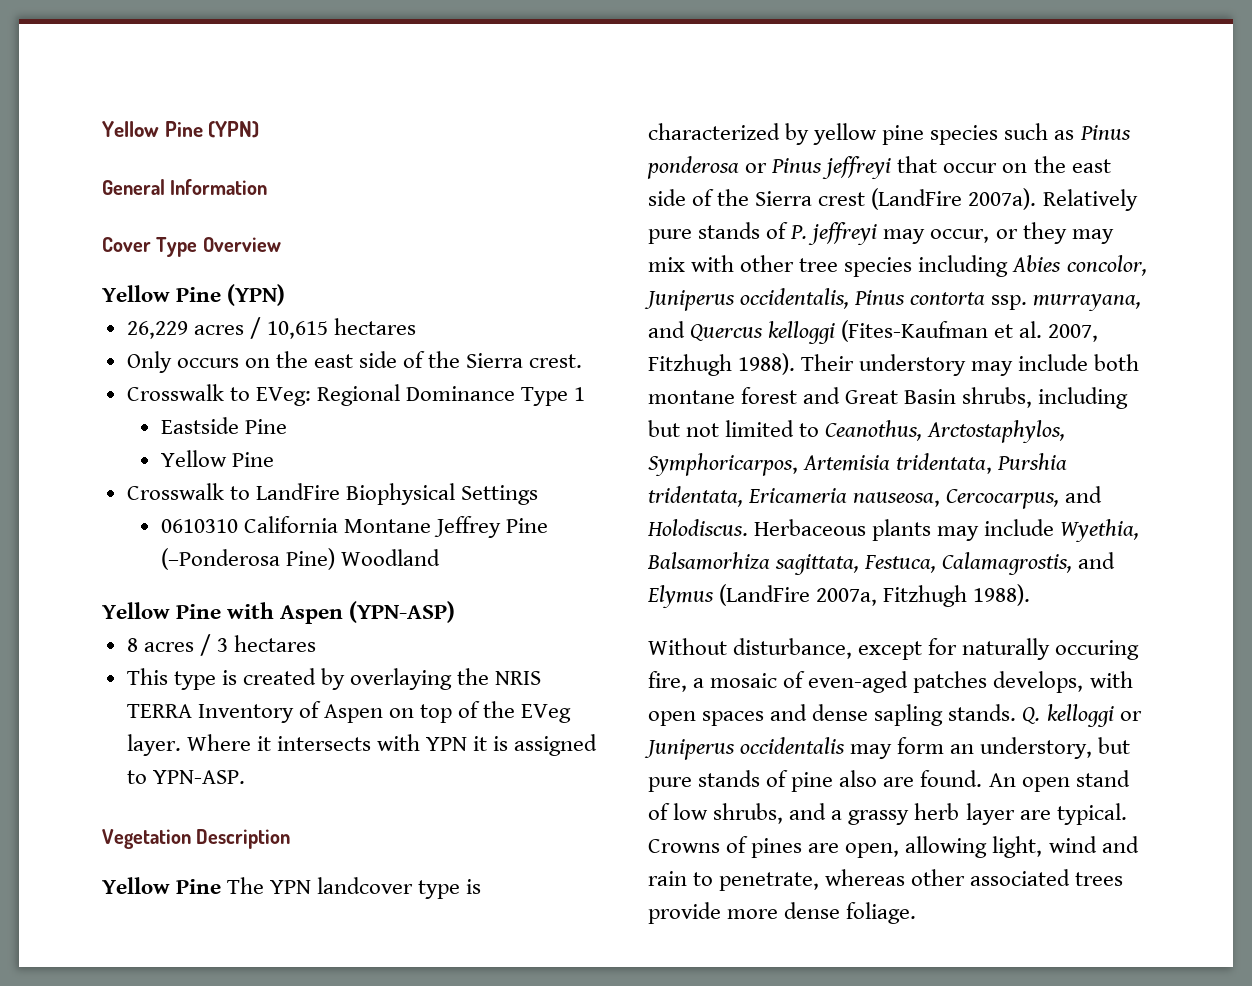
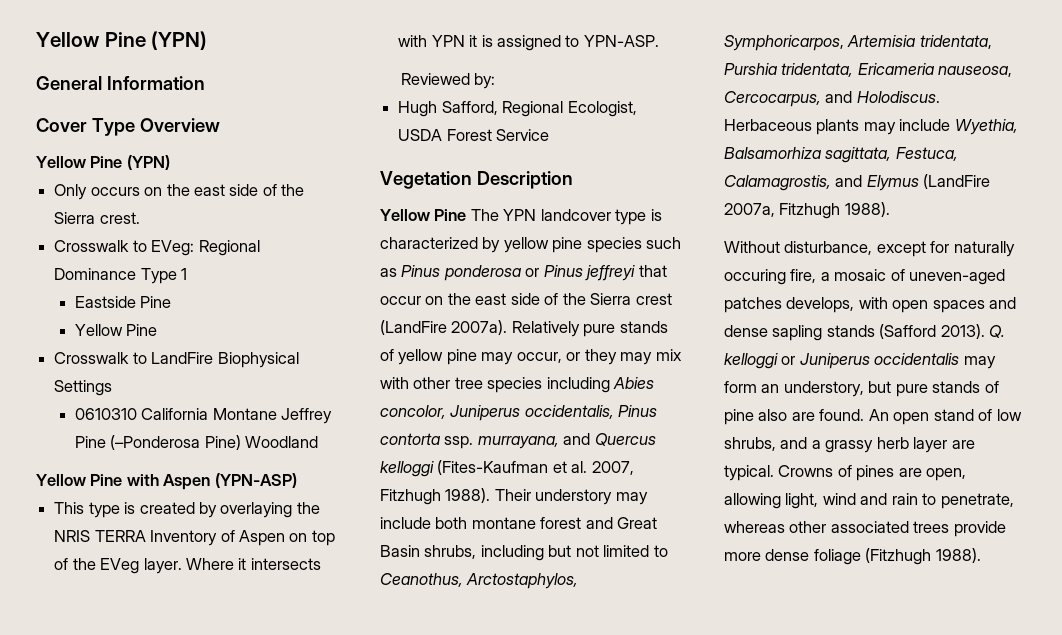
- 26,229 acres / 10,615 hectares
- 8 acres / 3 hectares
+ Reviewed by:
+ Hugh Safford, Regional Ecologist, USDA Forest Service
- Relatively pure stands of P. jeffreyi may occur, or they may mix with other tree species including Abies concolor, Juniperus occidentalis, Pinus contorta ssp. murrayana, and Quercus kelloggi (Fites-Kaufman et al. 2007, Fitzhugh 1988).
+ Relatively pure stands of yellow pine may occur, or they may mix with other tree species including Abies concolor, Juniperus occidentalis, Pinus contorta ssp. murrayana, and Quercus kelloggi (Fites-Kaufman et al. 2007, Fitzhugh 1988).
- Without disturbance, except for naturally occuring fire, a mosaic of even-aged patches develops, with open spaces and dense sapling stands.
+ Without disturbance, except for naturally occuring fire, a mosaic of uneven-aged patches develops, with open spaces and dense sapling stands (Safford 2013).
- Crowns of pines are open, allowing light, wind and rain to penetrate, whereas other associated trees provide more dense foliage.
+ Crowns of pines are open, allowing light, wind and rain to penetrate, whereas other associated trees provide more dense foliage (Fitzhugh 1988).

